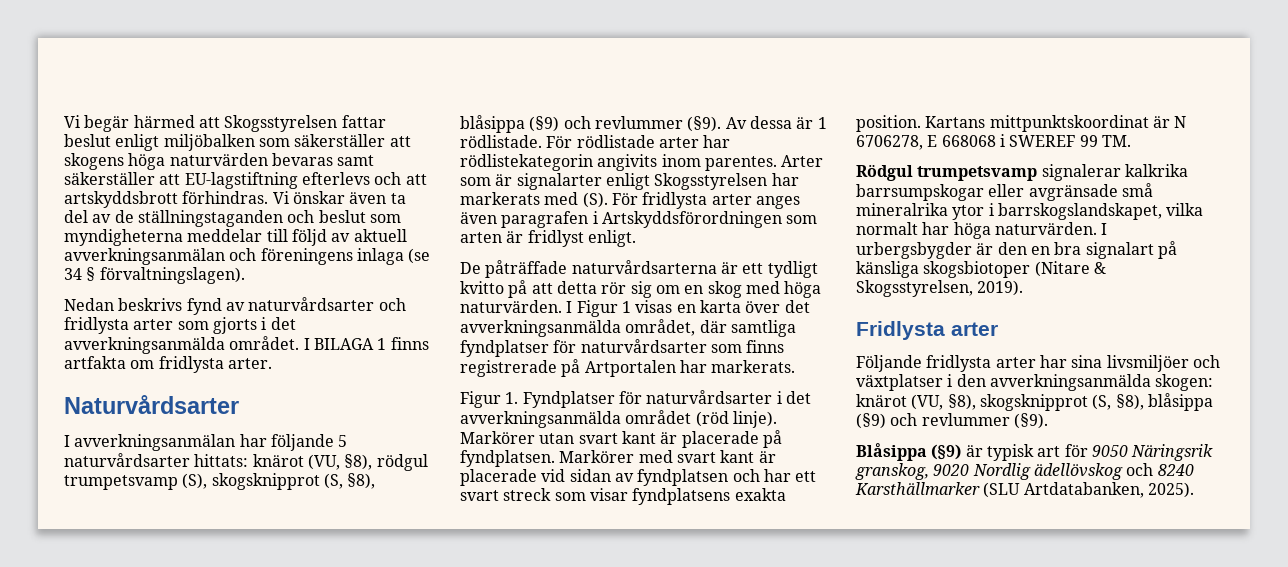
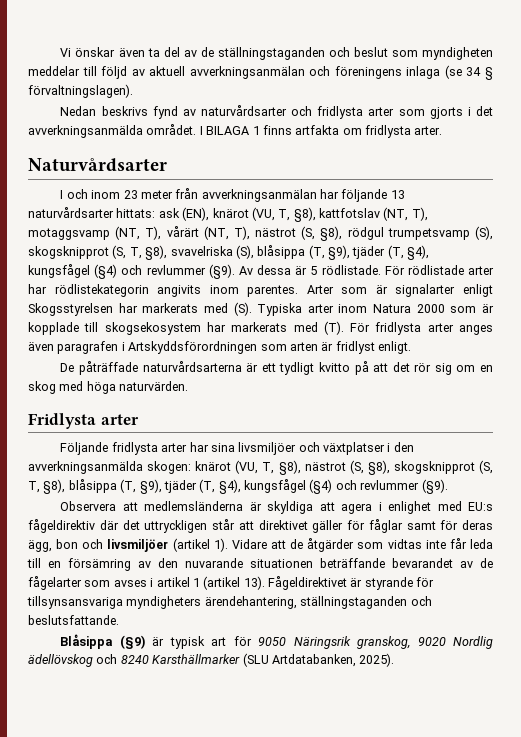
- Vi begär härmed att Skogsstyrelsen fattar beslut enligt miljöbalken som säkerställer att skogens höga naturvärden bevaras samt säkerställer att EU-lagstiftning efterlevs och att artskyddsbrott förhindras. Vi önskar även ta del av de ställningstaganden och beslut som myndigheterna meddelar till följd av aktuell avverkningsanmälan och föreningens inlaga (se 34 § förvaltningslagen).
+ Vi önskar även ta del av de ställningstaganden och beslut som myndigheten meddelar till följd av aktuell avverkningsanmälan och föreningens inlaga (se 34 § förvaltningslagen).
- I avverkningsanmälan har följande 5 naturvårdsarter hittats: knärot (VU, §8), rödgul trumpetsvamp (S), skogsknipprot (S, §8), blåsippa (§9) och revlummer (§9).
+ I och inom 23 meter från avverkningsanmälan har följande 13 naturvårdsarter hittats: ask (EN), knärot (VU, T, §8), kattfotslav (NT, T), motaggsvamp (NT, T), vårärt (NT, T), nästrot (S, §8), rödgul trumpetsvamp (S), skogsknipprot (S, T, §8), svavelriska (S), blåsippa (T, §9), tjäder (T, §4), kungsfågel (§4) och revlummer (§9).
- Av dessa är 1 rödlistade.
+ Av dessa är 5 rödlistade.
- Arter som är signalarter enligt Skogsstyrelsen har markerats med (S). För fridlysta arter anges även paragrafen i Artskyddsförordningen som arten är fridlyst enligt.
+ Arter som är signalarter enligt Skogsstyrelsen har markerats med (S). Typiska arter inom Natura 2000 som är kopplade till skogsekosystem har markerats med (T). För fridlysta arter anges även paragrafen i Artskyddsförordningen som arten är fridlyst enligt.
- De påträffade naturvårdsarterna är ett tydligt kvitto på att detta rör sig om en skog med höga naturvärden. I Figur 1 visas en karta över det avverkningsanmälda området, där samtliga fyndplatser för naturvårdsarter som finns registrerade på Artportalen har markerats.
- Figur 1. Fyndplatser för naturvårdsarter i det avverkningsanmälda området (röd linje). Markörer utan svart kant är placerade på fyndplatsen. Markörer med svart kant är placerade vid sidan av fyndplatsen och har ett svart streck som visar fyndplatsens exakta position. Kartans mittpunktskoordinat är N 6706278, E 668068 i SWEREF 99 TM.
- Rödgul trumpetsvamp signalerar kalkrika barrsumpskogar eller avgränsade små mineralrika ytor i barrskogslandskapet, vilka normalt har höga naturvärden. I urbergsbygder är den en bra signalart på känsliga skogsbiotoper (Nitare & Skogsstyrelsen, 2019).
+ De påträffade naturvårdsarterna är ett tydligt kvitto på att det rör sig om en skog med höga naturvärden.
- Följande fridlysta arter har sina livsmiljöer och växtplatser i den avverkningsanmälda skogen: knärot (VU, §8), skogsknipprot (S, §8), blåsippa (§9) och revlummer (§9).
+ Följande fridlysta arter har sina livsmiljöer och växtplatser i den avverkningsanmälda skogen: knärot (VU, T, §8), nästrot (S, §8), skogsknipprot (S, T, §8), blåsippa (T, §9), tjäder (T, §4), kungsfågel (§4) och revlummer (§9).
+ Observera att medlemsländerna är skyldiga att agera i enlighet med EU:s fågeldirektiv där det uttryckligen står att direktivet gäller för fåglar samt för deras ägg, bon och livsmiljöer (artikel 1). Vidare att de åtgärder som vidtas inte får leda till en försämring av den nuvarande situationen beträffande bevarandet av de fågelarter som avses i artikel 1 (artikel 13). Fågeldirektivet är styrande för tillsynsansvariga myndigheters ärendehantering, ställningstaganden och beslutsfattande.

